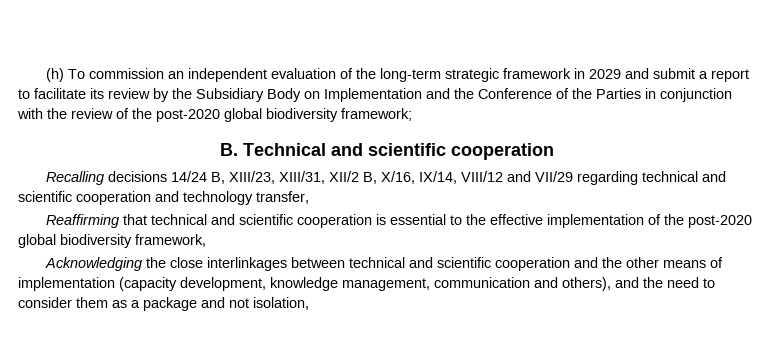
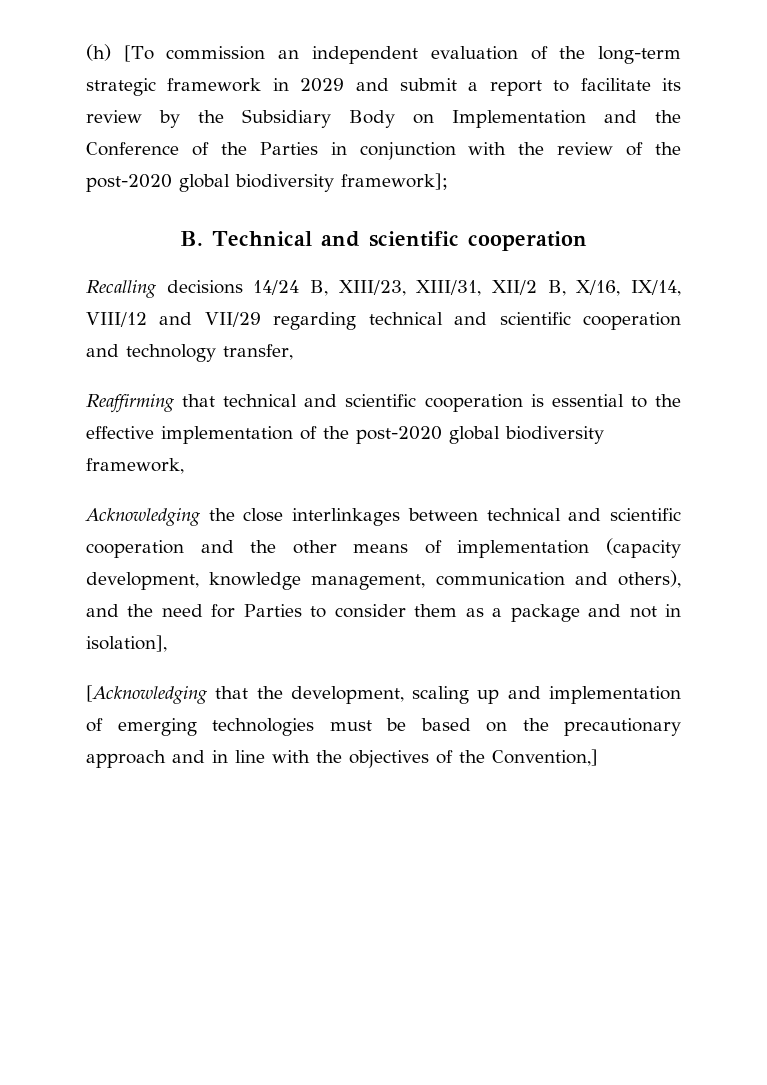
- (h) To commission an independent evaluation of the long-term strategic framework in 2029 and submit a report to facilitate its review by the Subsidiary Body on Implementation and the Conference of the Parties in conjunction with the review of the post-2020 global biodiversity framework;
+ (h) [To commission an independent evaluation of the long-term strategic framework in 2029 and submit a report to facilitate its review by the Subsidiary Body on Implementation and the Conference of the Parties in conjunction with the review of the post-2020 global biodiversity framework];
- Acknowledging the close interlinkages between technical and scientific cooperation and the other means of implementation (capacity development, knowledge management, communication and others), and the need to consider them as a package and not isolation,
+ Acknowledging the close interlinkages between technical and scientific cooperation and the other means of implementation (capacity development, knowledge management, communication and others), and the need for Parties to consider them as a package and not in isolation],
+ [Acknowledging that the development, scaling up and implementation of emerging technologies must be based on the precautionary approach and in line with the objectives of the Convention,]

